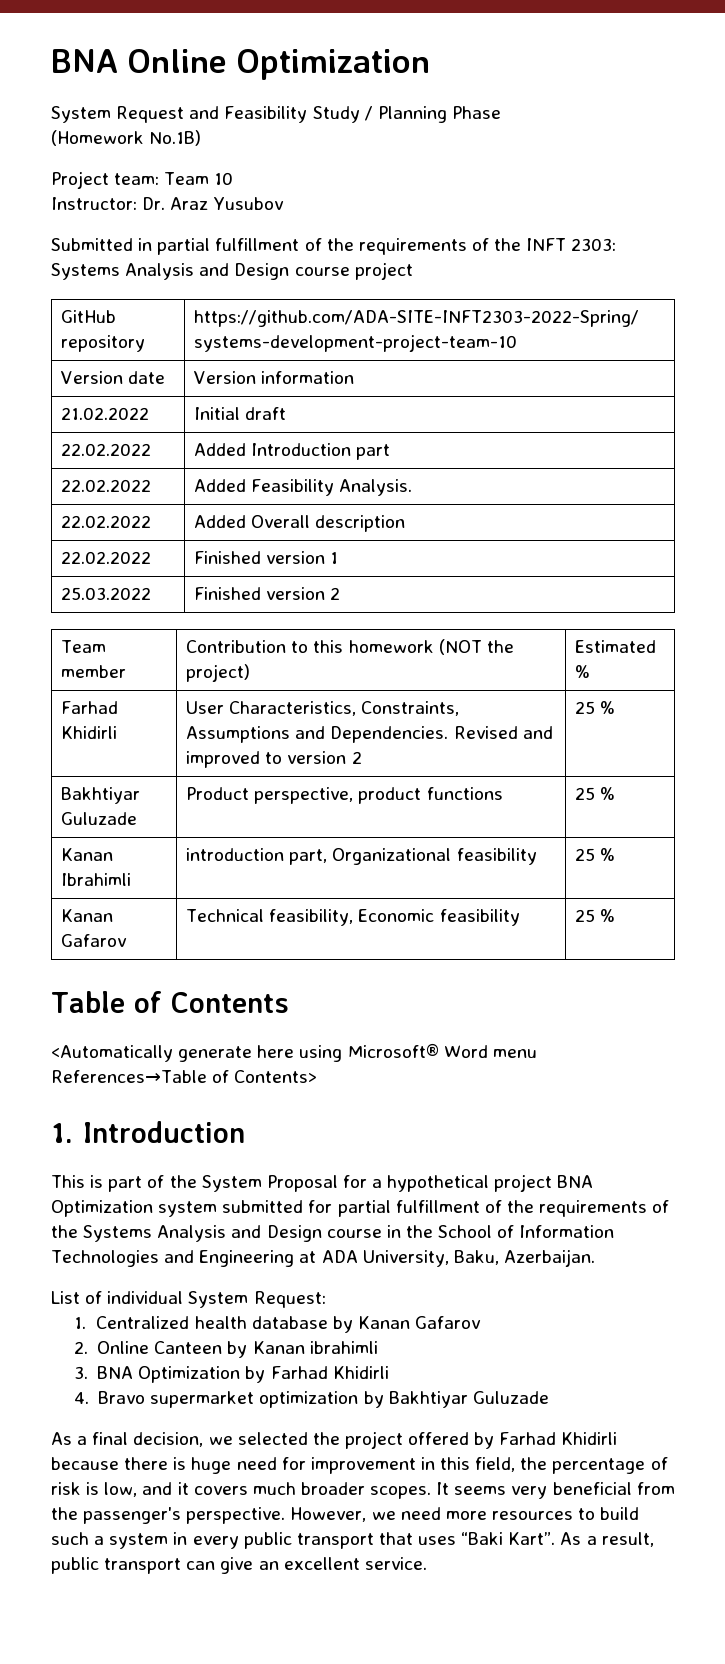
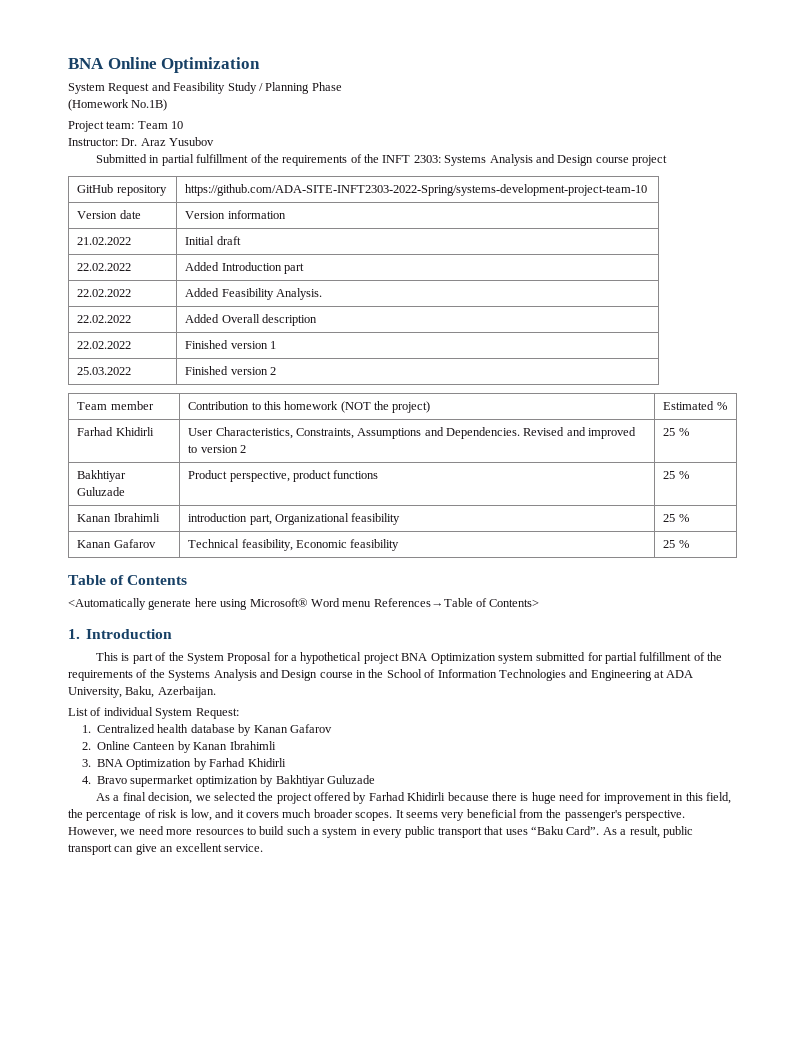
- 2. Online Canteen by Kanan ibrahimli
+ 2. Online Canteen by Kanan Ibrahimli
- However, we need more resources to build such a system in every public transport that uses “Baki Kart”.
+ However, we need more resources to build such a system in every public transport that uses “Baku Card”.

